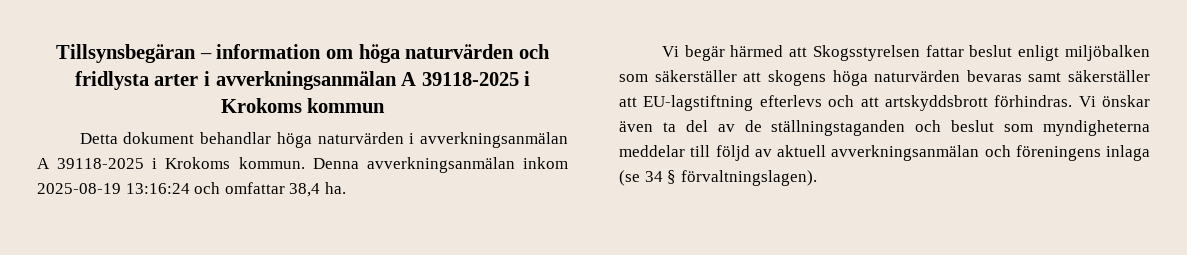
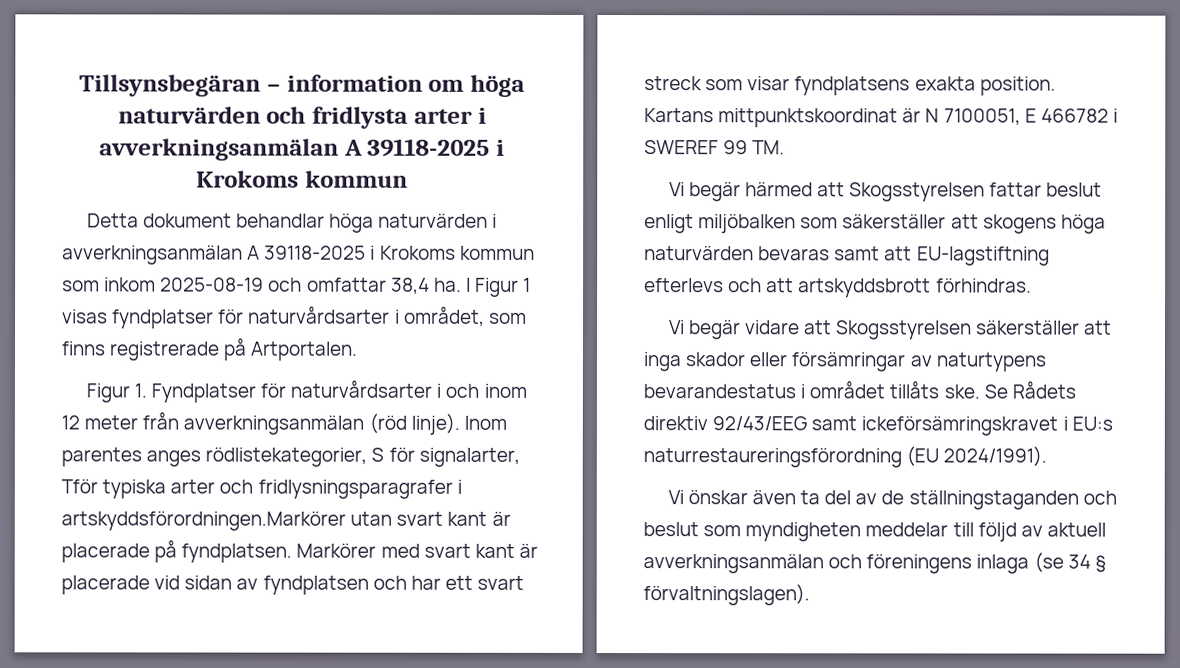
- Detta dokument behandlar höga naturvärden i avverkningsanmälan A 39118-2025 i Krokoms kommun. Denna avverkningsanmälan inkom 2025-08-19 13:16:24 och omfattar 38,4 ha.
+ Detta dokument behandlar höga naturvärden i avverkningsanmälan A 39118-2025 i Krokoms kommun som inkom 2025-08-19 och omfattar 38,4 ha. I Figur 1 visas fyndplatser för naturvårdsarter i området, som finns registrerade på Artportalen.
+ Figur 1. Fyndplatser för naturvårdsarter i och inom 12 meter från avverkningsanmälan (röd linje). Inom parentes anges rödlistekategorier, S för signalarter, Tför typiska arter och fridlysningsparagrafer i artskyddsförordningen.Markörer utan svart kant är placerade på fyndplatsen. Markörer med svart kant är placerade vid sidan av fyndplatsen och har ett svart streck som visar fyndplatsens exakta position. Kartans mittpunktskoordinat är N 7100051, E 466782 i SWEREF 99 TM.
- Vi begär härmed att Skogsstyrelsen fattar beslut enligt miljöbalken som säkerställer att skogens höga naturvärden bevaras samt säkerställer att EU-lagstiftning efterlevs och att artskyddsbrott förhindras. Vi önskar även ta del av de ställningstaganden och beslut som myndigheterna meddelar till följd av aktuell avverkningsanmälan och föreningens inlaga (se 34 § förvaltningslagen).
+ Vi begär härmed att Skogsstyrelsen fattar beslut enligt miljöbalken som säkerställer att skogens höga naturvärden bevaras samt att EU-lagstiftning efterlevs och att artskyddsbrott förhindras.
+ Vi begär vidare att Skogsstyrelsen säkerställer att inga skador eller försämringar av naturtypens bevarandestatus i området tillåts ske. Se Rådets direktiv 92/43/EEG samt ickeförsämringskravet i EU:s naturrestaureringsförordning (EU 2024/1991).
+ Vi önskar även ta del av de ställningstaganden och beslut som myndigheten meddelar till följd av aktuell avverkningsanmälan och föreningens inlaga (se 34 § förvaltningslagen).

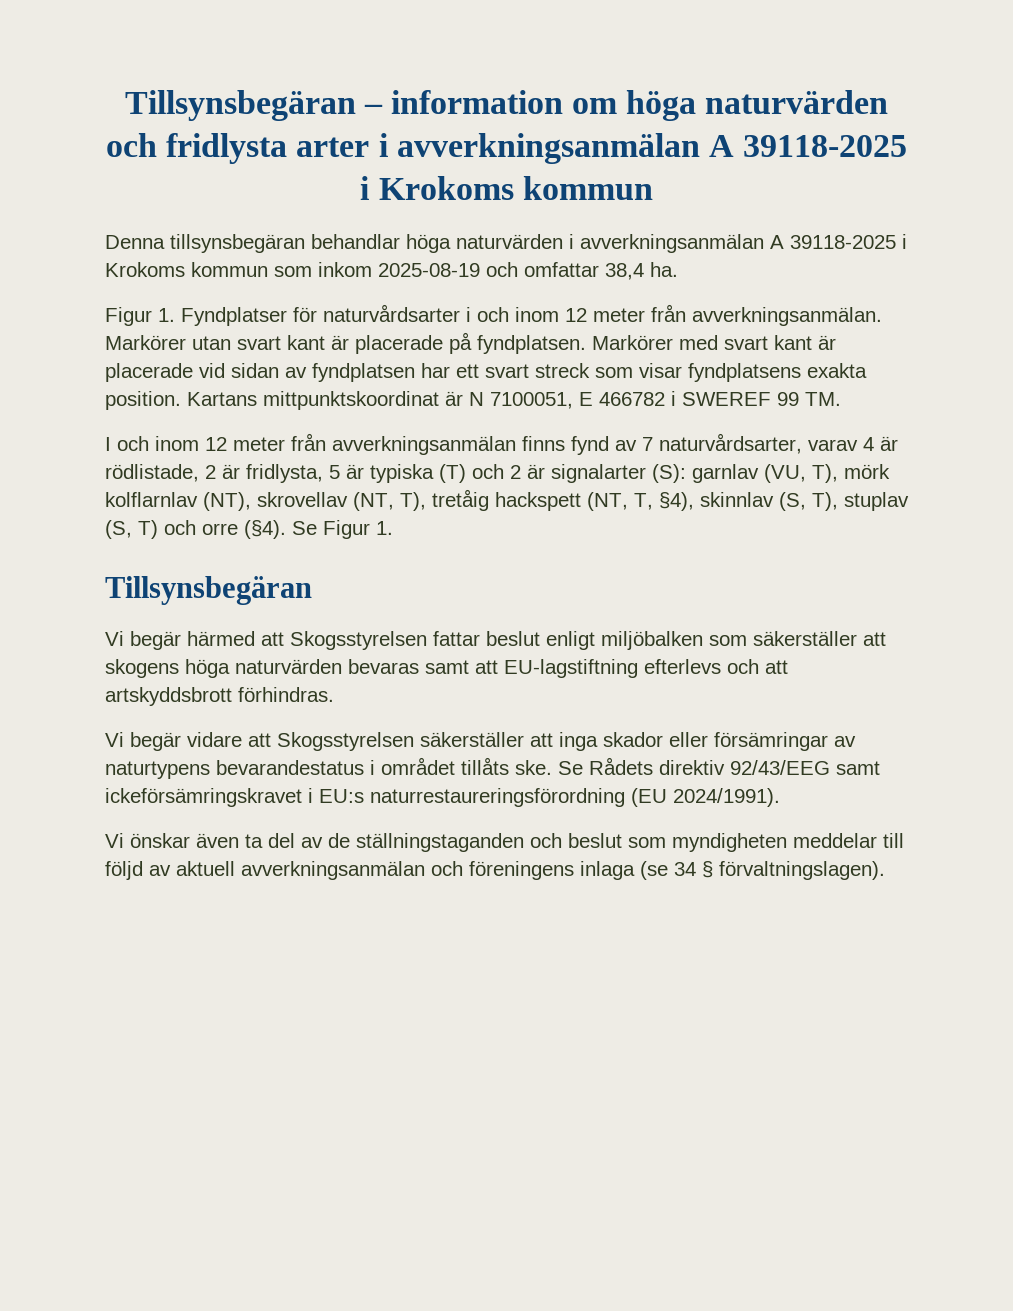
- Detta dokument behandlar höga naturvärden i avverkningsanmälan A 39118-2025 i Krokoms kommun som inkom 2025-08-19 och omfattar 38,4 ha. I Figur 1 visas fyndplatser för naturvårdsarter i området, som finns registrerade på Artportalen.
+ Denna tillsynsbegäran behandlar höga naturvärden i avverkningsanmälan A 39118-2025 i Krokoms kommun som inkom 2025-08-19 och omfattar 38,4 ha.
- Figur 1. Fyndplatser för naturvårdsarter i och inom 12 meter från avverkningsanmälan (röd linje). Inom parentes anges rödlistekategorier, S för signalarter, Tför typiska arter och fridlysningsparagrafer i artskyddsförordningen.Markörer utan svart kant är placerade på fyndplatsen.
+ Figur 1. Fyndplatser för naturvårdsarter i och inom 12 meter från avverkningsanmälan. Markörer utan svart kant är placerade på fyndplatsen.
- Markörer med svart kant är placerade vid sidan av fyndplatsen och har ett svart streck som visar fyndplatsens exakta position.
+ Markörer med svart kant är placerade vid sidan av fyndplatsen har ett svart streck som visar fyndplatsens exakta position.
+ I och inom 12 meter från avverkningsanmälan finns fynd av 7 naturvårdsarter, varav 4 är rödlistade, 2 är fridlysta, 5 är typiska (T) och 2 är signalarter (S): garnlav (VU, T), mörk kolflarnlav (NT), skrovellav (NT, T), tretåig hackspett (NT, T, §4), skinnlav (S, T), stuplav (S, T) och orre (§4). Se Figur 1.
+ Tillsynsbegäran

